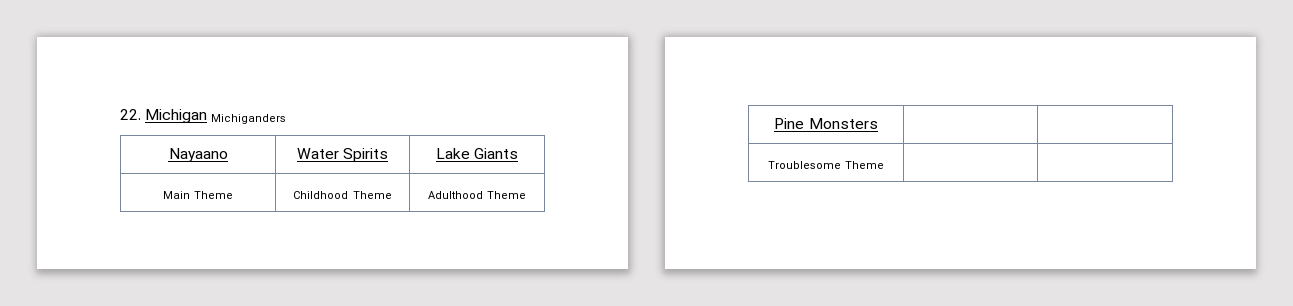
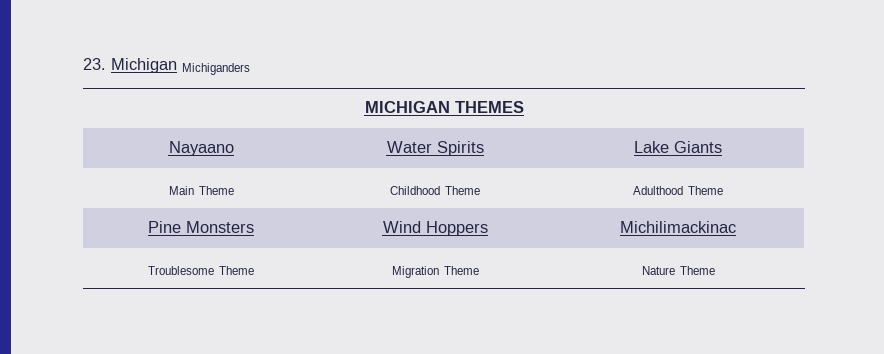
- 22. Michigan Michiganders
+ 23. Michigan Michiganders
+ MICHIGAN THEMES
- Pine Monsters | |
+ Pine Monsters | Wind Hoppers | Michilimackinac
- Troublesome Theme | |
+ Troublesome Theme | Migration Theme | Nature Theme

